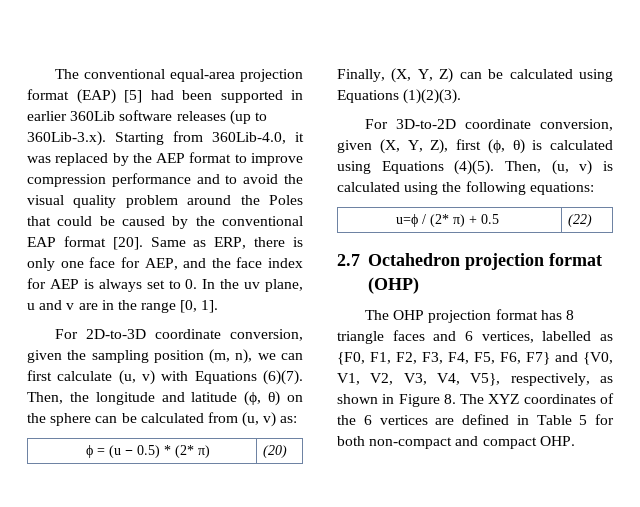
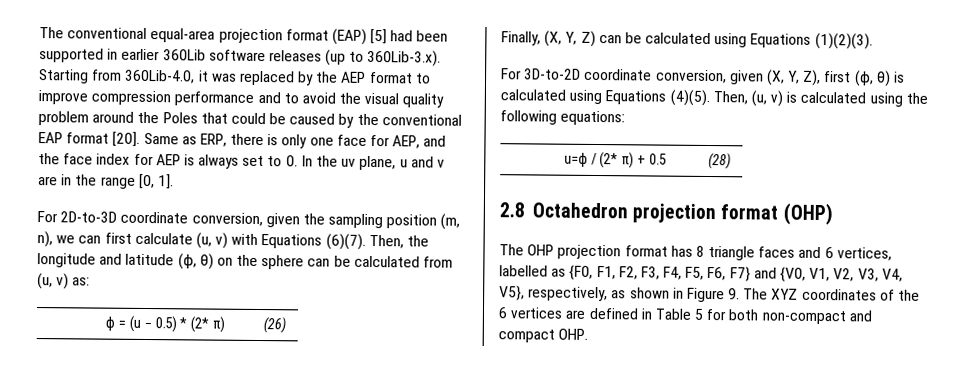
- ϕ = (u − 0.5) * (2* π) | (20)
+ ϕ = (u − 0.5) * (2* π) | (26)
- u=ϕ / (2* π) + 0.5 | (22)
- 2.7 Octahedron projection format (OHP)
+ u=ϕ / (2* π) + 0.5 | (28)
+ 2.8 Octahedron projection format (OHP)
- The OHP projection format has 8 triangle faces and 6 vertices, labelled as {F0, F1, F2, F3, F4, F5, F6, F7} and {V0, V1, V2, V3, V4, V5}, respectively, as shown in Figure 8. The XYZ coordinates of the 6 vertices are defined in Table 5 for both non-compact and compact OHP.
+ The OHP projection format has 8 triangle faces and 6 vertices, labelled as {F0, F1, F2, F3, F4, F5, F6, F7} and {V0, V1, V2, V3, V4, V5}, respectively, as shown in Figure 9. The XYZ coordinates of the 6 vertices are defined in Table 5 for both non-compact and compact OHP.

